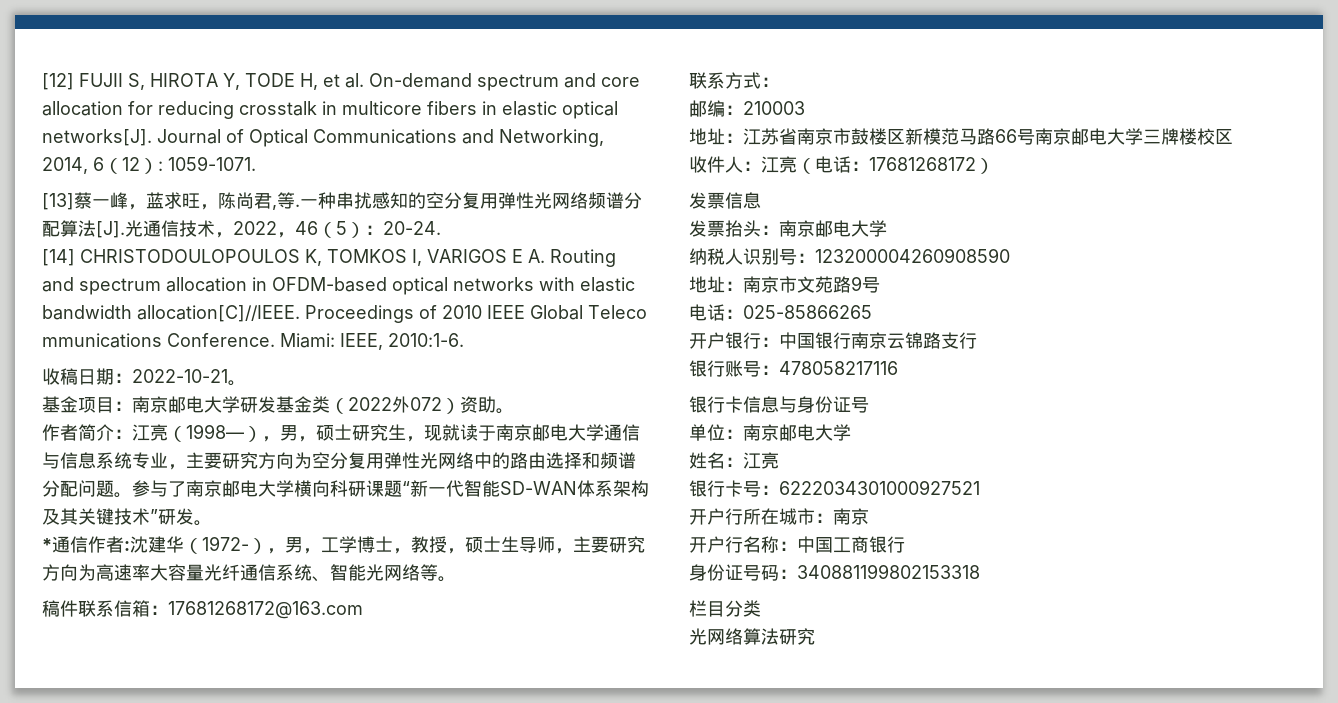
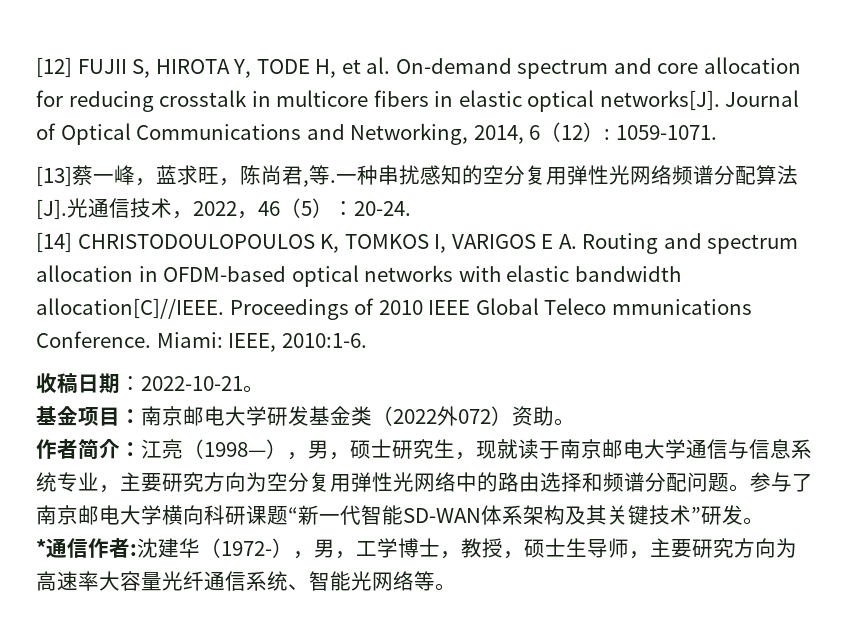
- 稿件联系信箱：17681268172@163.com
- 联系方式：
- 邮编：210003
- 地址：江苏省南京市鼓楼区新模范马路66号南京邮电大学三牌楼校区
- 收件人：江亮（电话：17681268172）
- 发票信息
- 发票抬头：南京邮电大学
- 纳税人识别号：123200004260908590
- 地址：南京市文苑路9号
- 电话：025-85866265
- 开户银行：中国银行南京云锦路支行
- 银行账号：478058217116
- 银行卡信息与身份证号
- 单位：南京邮电大学
- 姓名：江亮
- 银行卡号：6222034301000927521
- 开户行所在城市：南京
- 开户行名称：中国工商银行
- 身份证号码：340881199802153318
- 栏目分类
- 光网络算法研究

